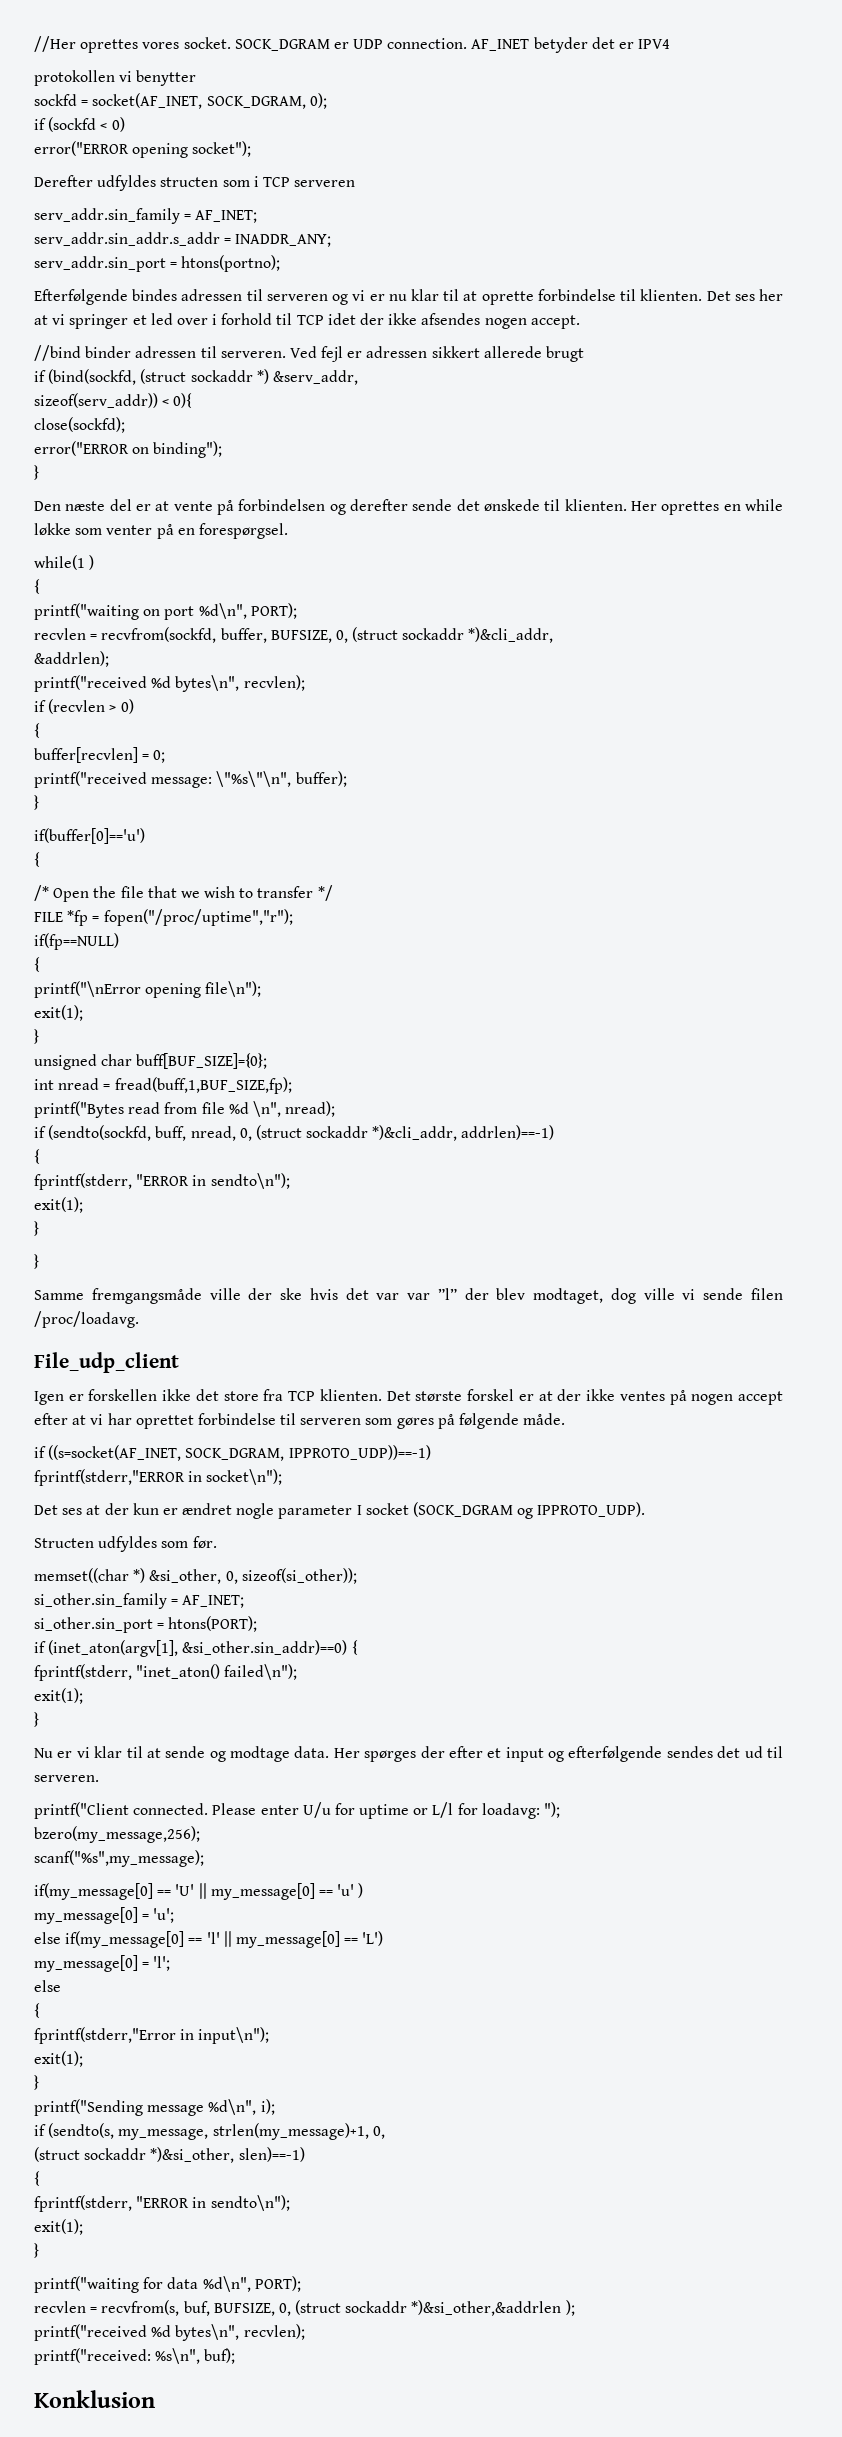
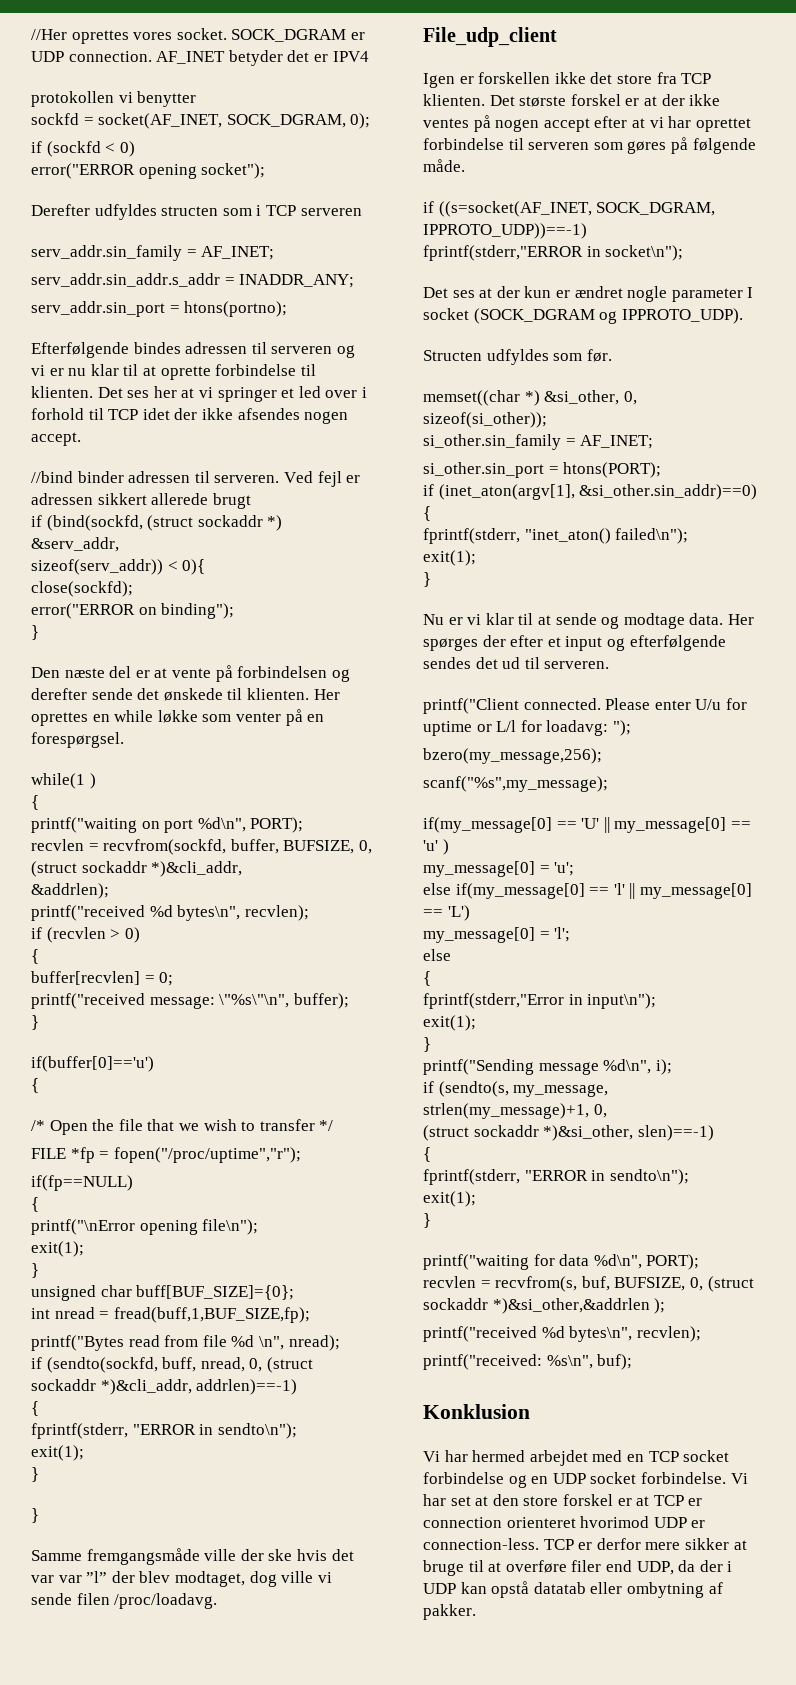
+ Vi har hermed arbejdet med en TCP socket forbindelse og en UDP socket forbindelse. Vi har set at den store forskel er at TCP er connection orienteret hvorimod UDP er connection-less. TCP er derfor mere sikker at bruge til at overføre filer end UDP, da der i UDP kan opstå datatab eller ombytning af pakker.

